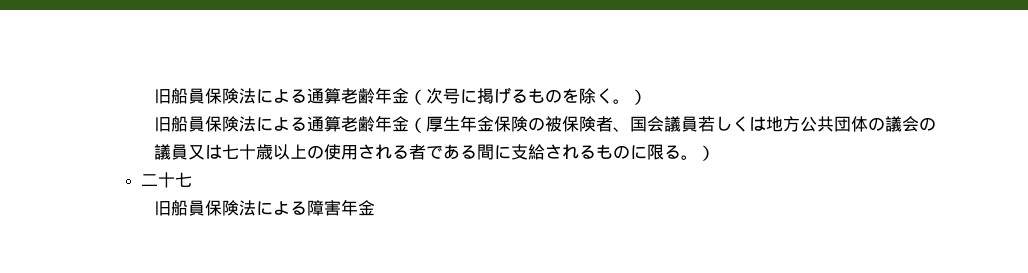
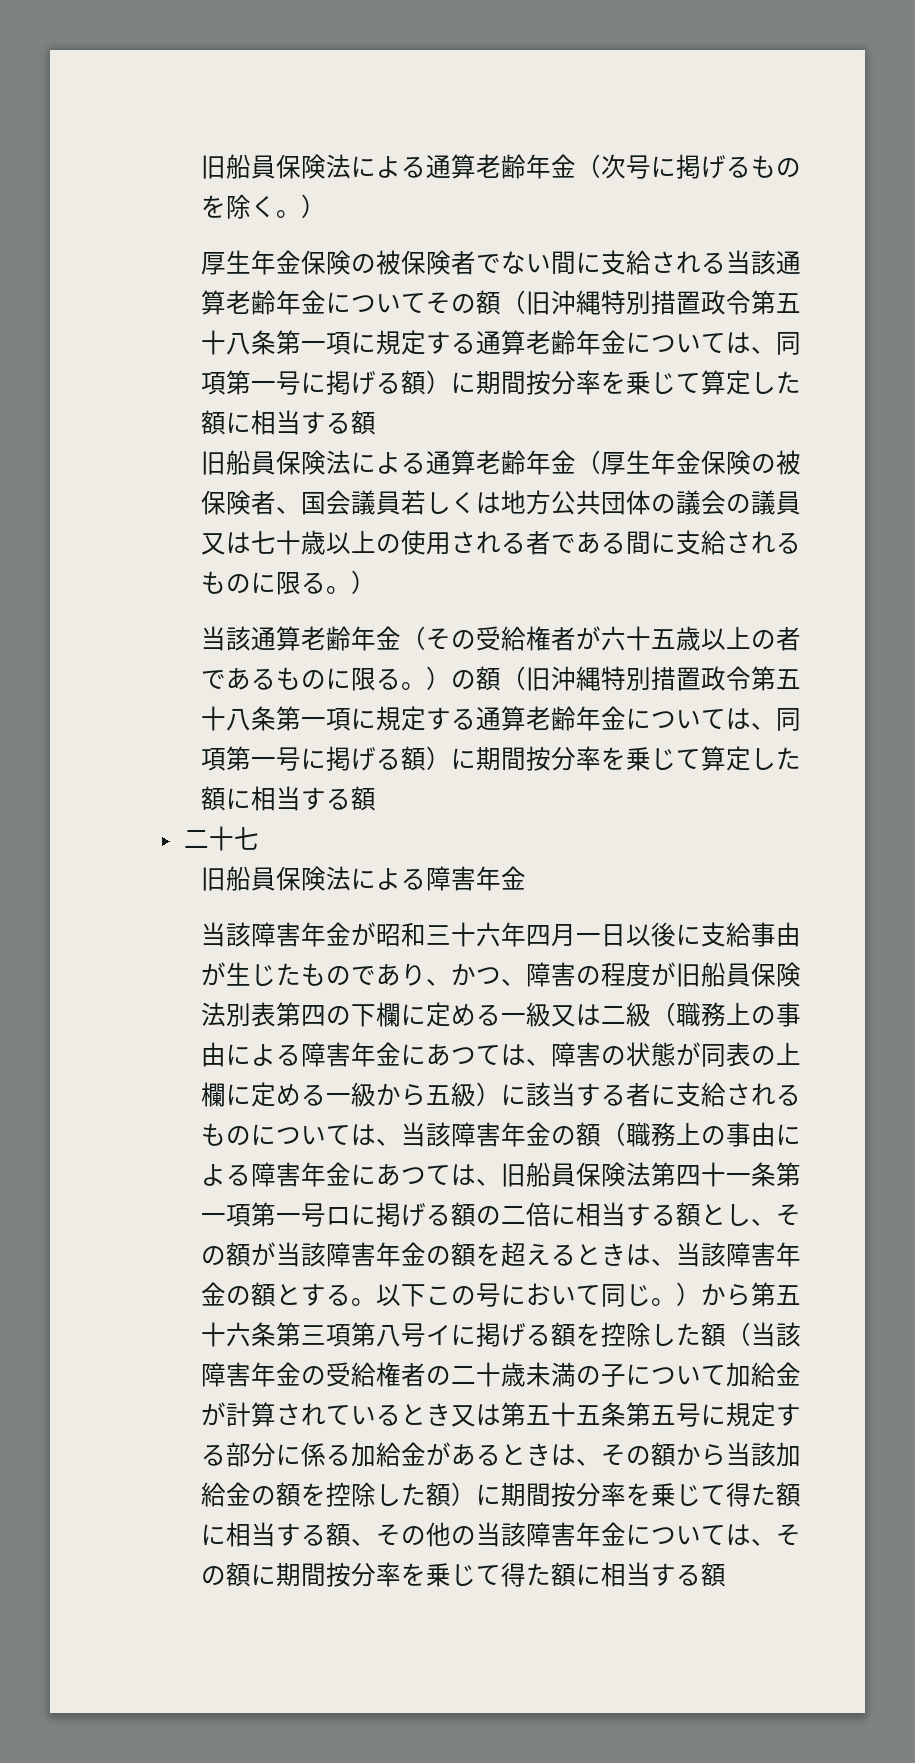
+ 厚生年金保険の被保険者でない間に支給される当該通算老齢年金についてその額（旧沖縄特別措置政令第五十八条第一項に規定する通算老齢年金については、同項第一号に掲げる額）に期間按分率を乗じて算定した額に相当する額
+ 当該通算老齢年金（その受給権者が六十五歳以上の者であるものに限る。）の額（旧沖縄特別措置政令第五十八条第一項に規定する通算老齢年金については、同項第一号に掲げる額）に期間按分率を乗じて算定した額に相当する額
+ 当該障害年金が昭和三十六年四月一日以後に支給事由が生じたものであり、かつ、障害の程度が旧船員保険法別表第四の下欄に定める一級又は二級（職務上の事由による障害年金にあつては、障害の状態が同表の上欄に定める一級から五級）に該当する者に支給されるものについては、当該障害年金の額（職務上の事由による障害年金にあつては、旧船員保険法第四十一条第一項第一号ロに掲げる額の二倍に相当する額とし、その額が当該障害年金の額を超えるときは、当該障害年金の額とする。以下この号において同じ。）から第五十六条第三項第八号イに掲げる額を控除した額（当該障害年金の受給権者の二十歳未満の子について加給金が計算されているとき又は第五十五条第五号に規定する部分に係る加給金があるときは、その額から当該加給金の額を控除した額）に期間按分率を乗じて得た額に相当する額、その他の当該障害年金については、その額に期間按分率を乗じて得た額に相当する額

